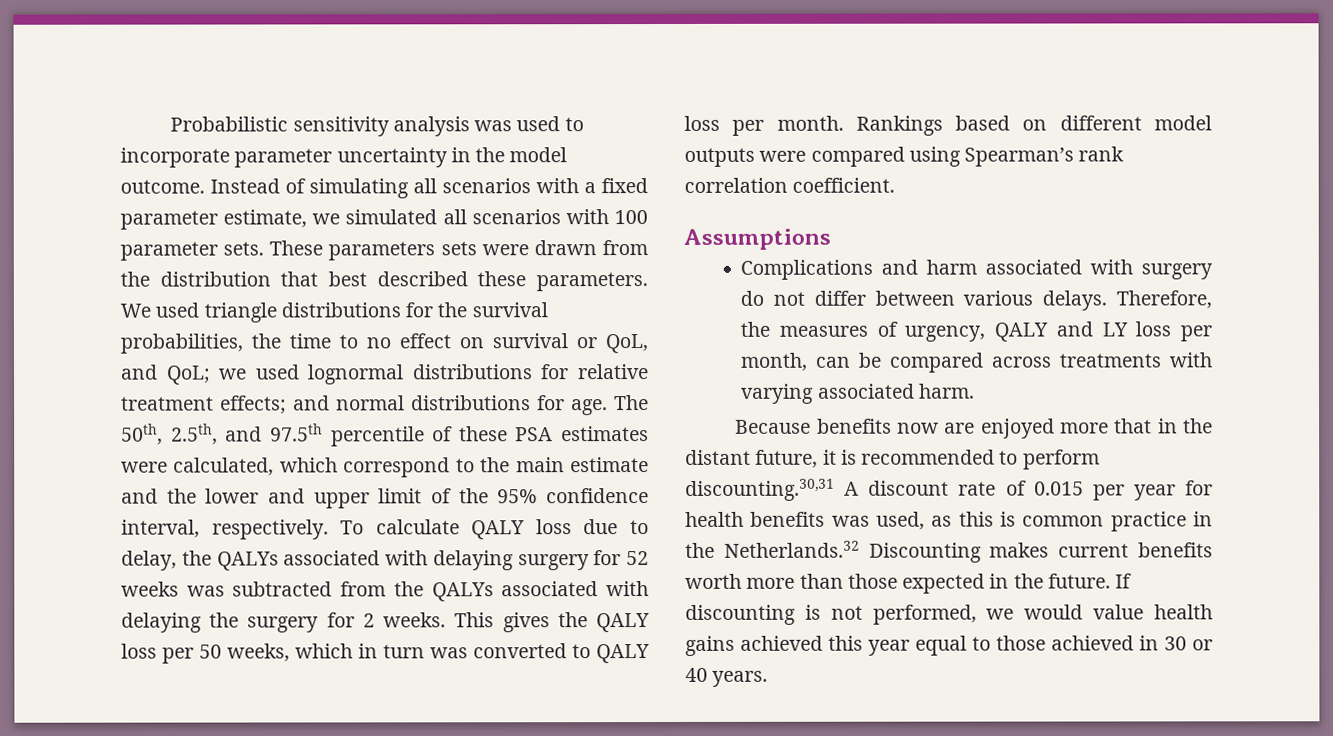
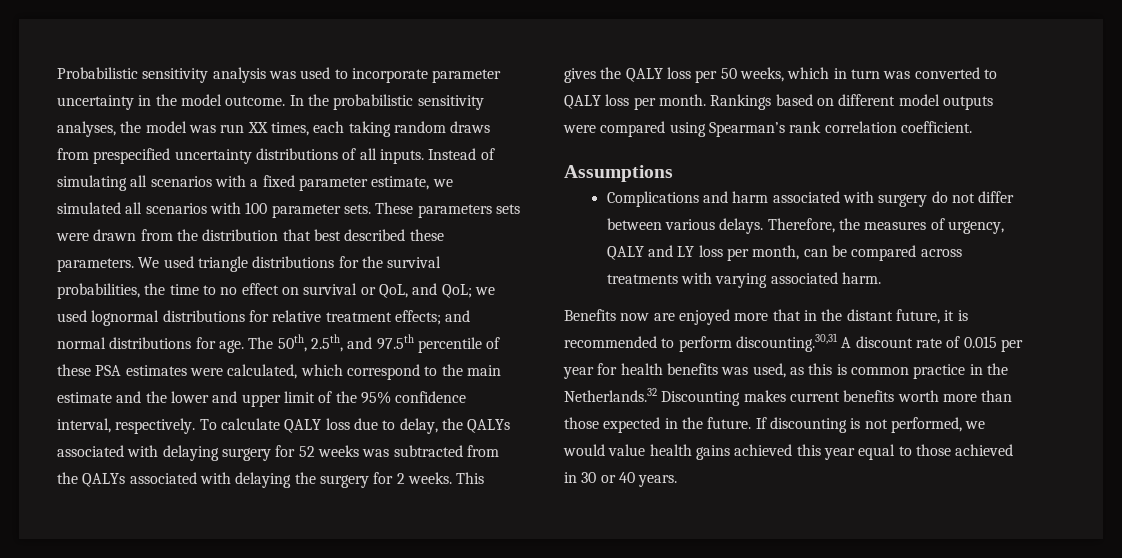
+ In the probabilistic sensitivity analyses, the model was run XX times, each taking random draws from prespecified uncertainty distributions of all inputs.
- Because benefits now are enjoyed more that in the distant future, it is recommended to perform discounting.30,31 A discount rate of 0.015 per year for health benefits was used, as this is common practice in the Netherlands.32 Discounting makes current benefits worth more than those expected in the future.
+ Benefits now are enjoyed more that in the distant future, it is recommended to perform discounting.30,31 A discount rate of 0.015 per year for health benefits was used, as this is common practice in the Netherlands.32 Discounting makes current benefits worth more than those expected in the future.

